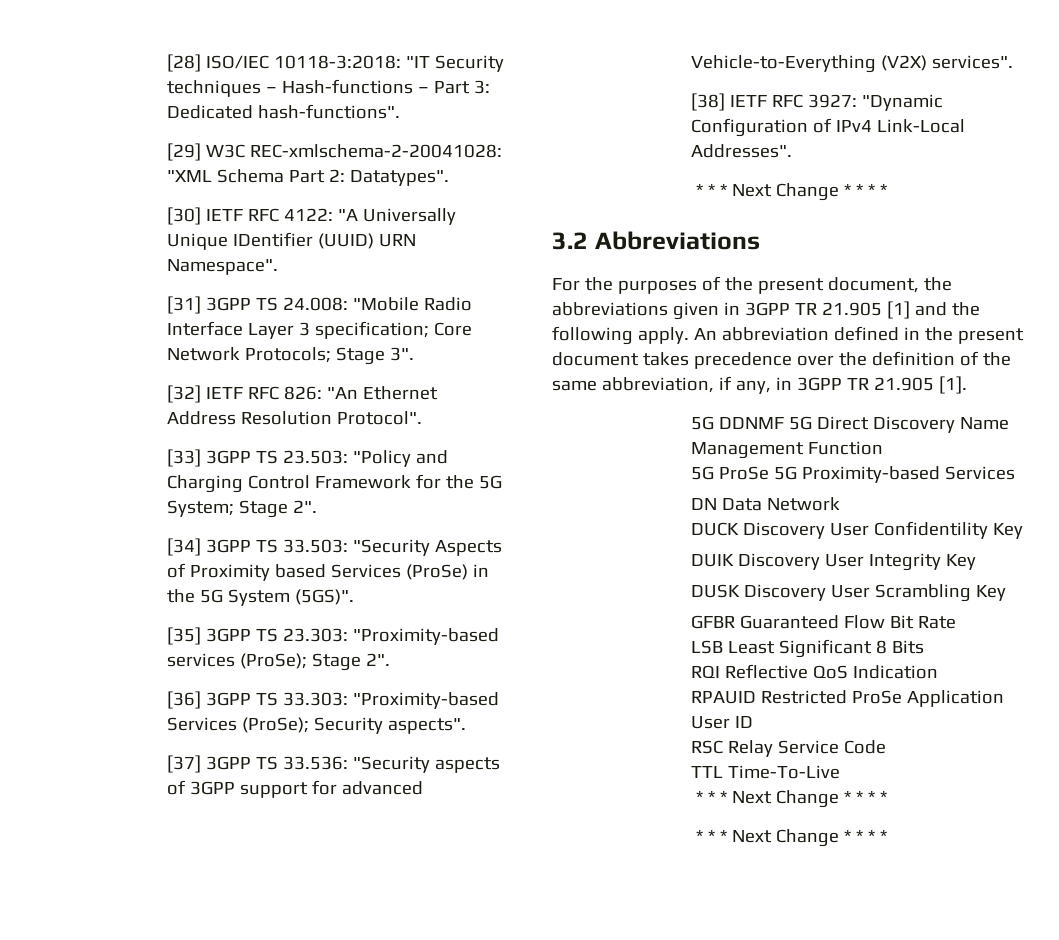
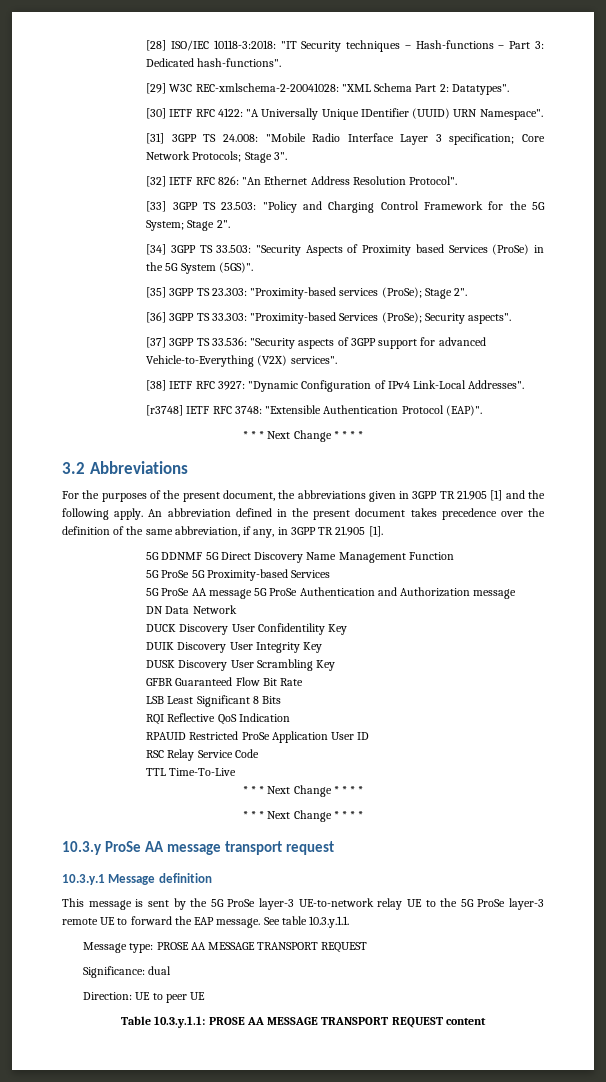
+ [r3748] IETF RFC 3748: "Extensible Authentication Protocol (EAP)".
+ 5G ProSe AA message 5G ProSe Authentication and Authorization message
+ 10.3.y ProSe AA message transport request
+ 10.3.y.1 Message definition
+ This message is sent by the 5G ProSe layer-3 UE-to-network relay UE to the 5G ProSe layer-3 remote UE to forward the EAP message. See table 10.3.y.1.1.
+ Message type: PROSE AA MESSAGE TRANSPORT REQUEST
+ Significance: dual
+ Direction: UE to peer UE
+ Table 10.3.y.1.1: PROSE AA MESSAGE TRANSPORT REQUEST content

